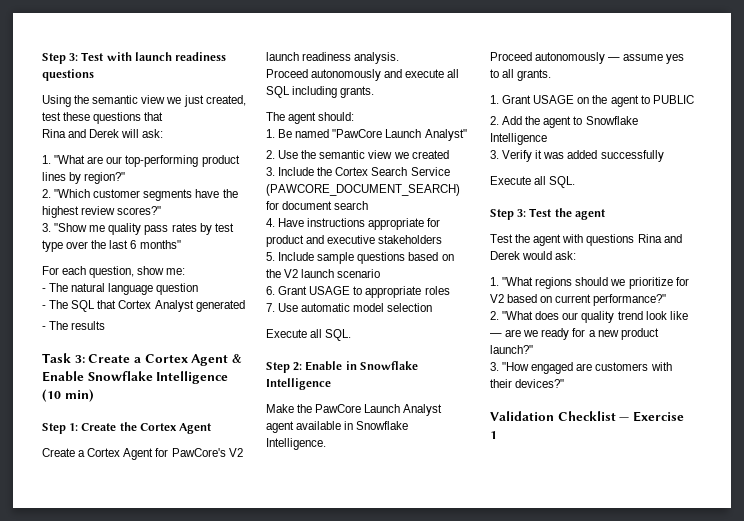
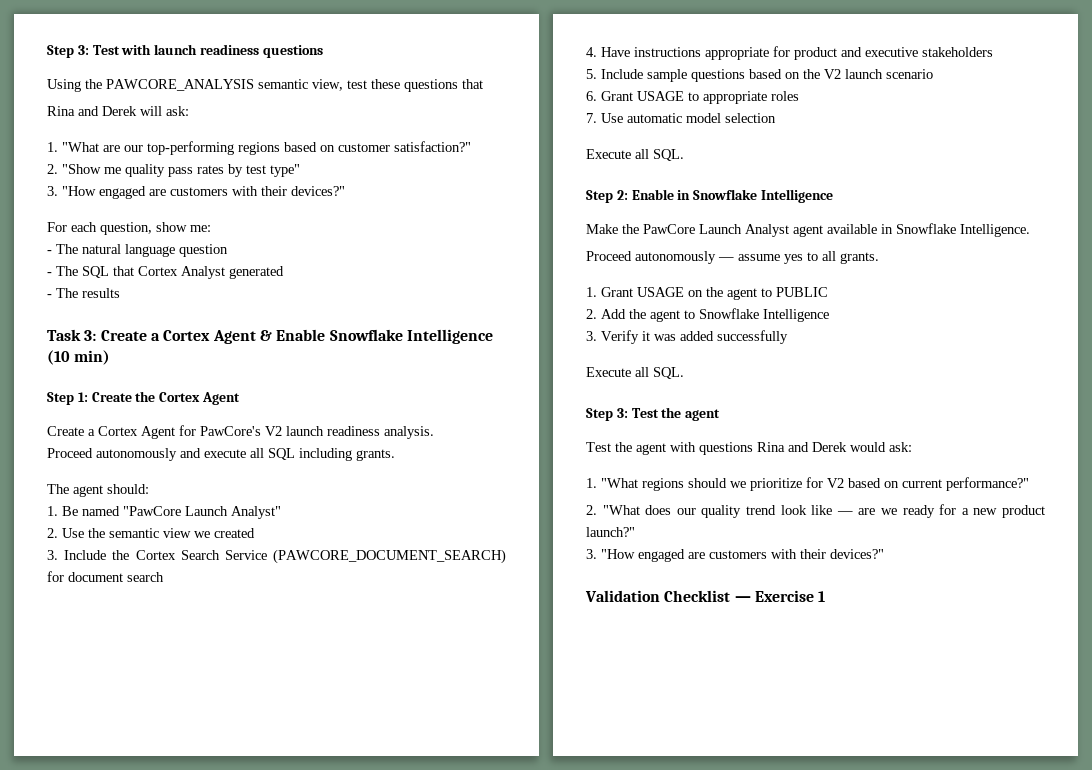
- Using the semantic view we just created, test these questions that
+ Using the PAWCORE_ANALYSIS semantic view, test these questions that
- 1. "What are our top-performing product lines by region?"
- 2. "Which customer segments have the highest review scores?"
- 3. "Show me quality pass rates by test type over the last 6 months"
+ 1. "What are our top-performing regions based on customer satisfaction?"
+ 2. "Show me quality pass rates by test type"
+ 3. "How engaged are customers with their devices?"

